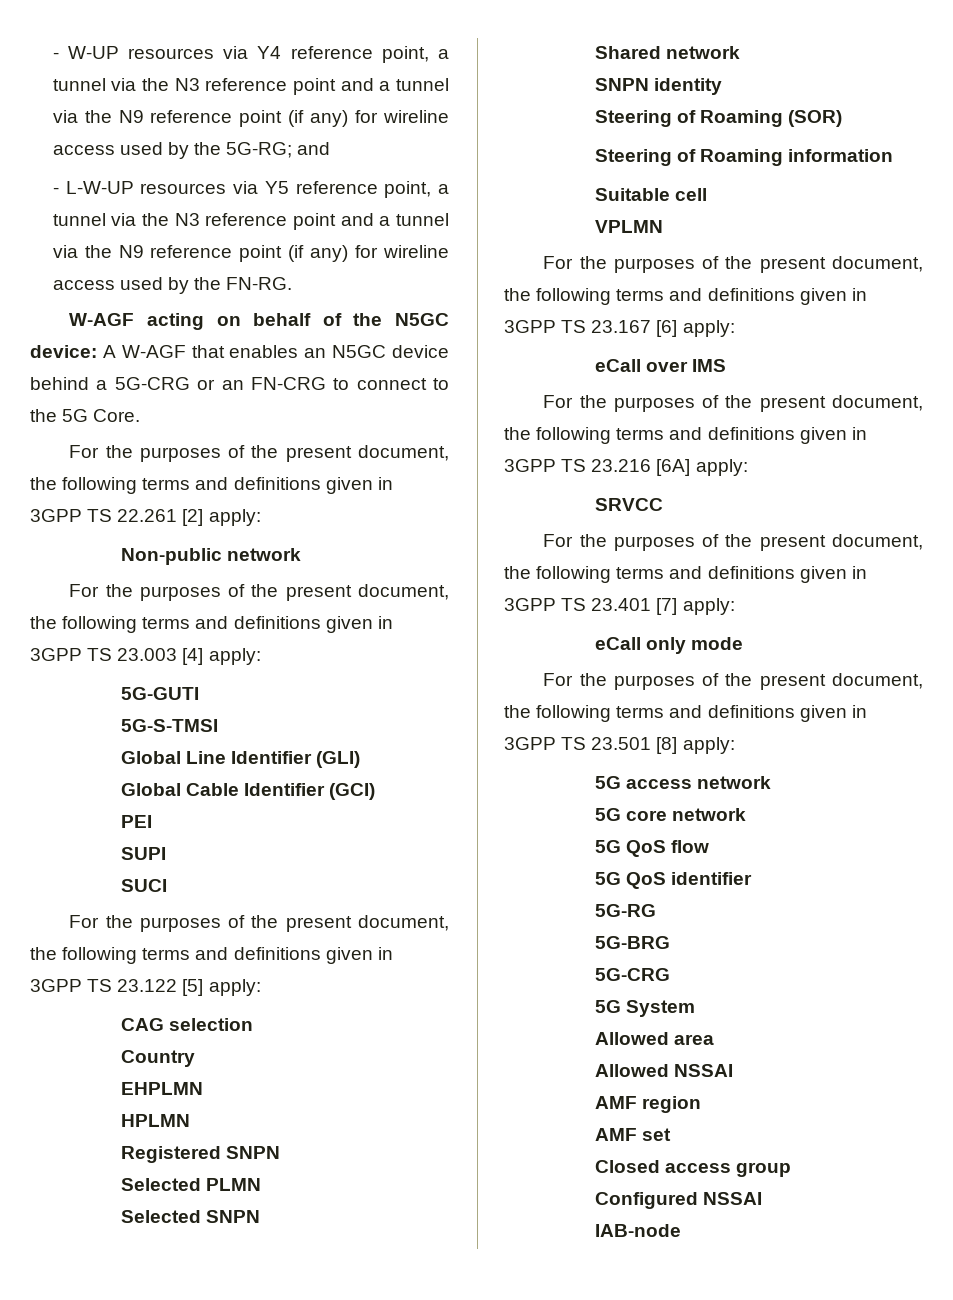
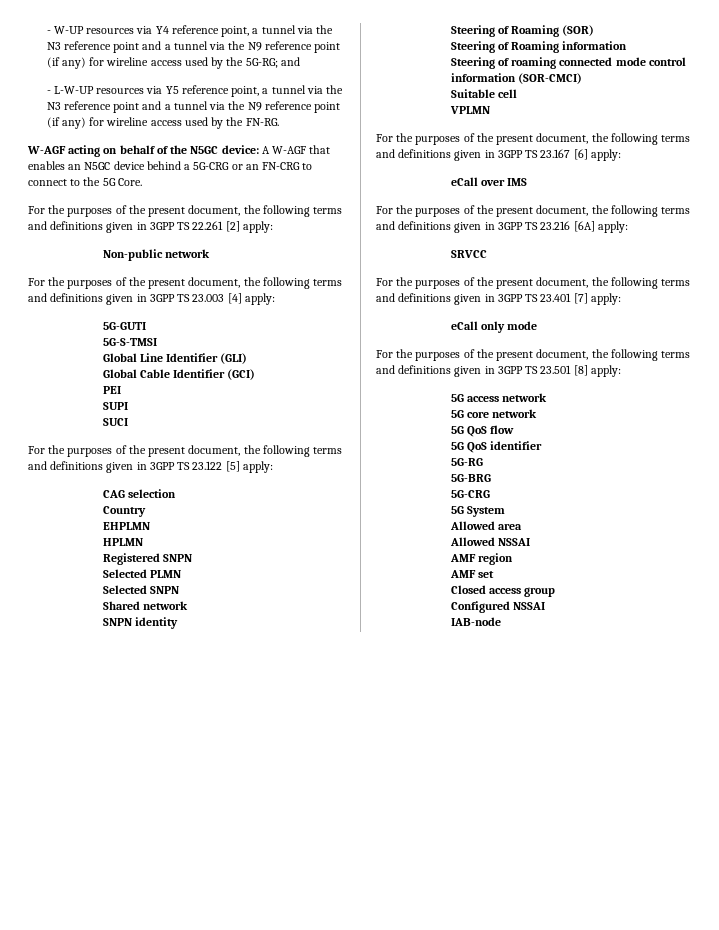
+ Steering of roaming connected mode control information (SOR-CMCI)

